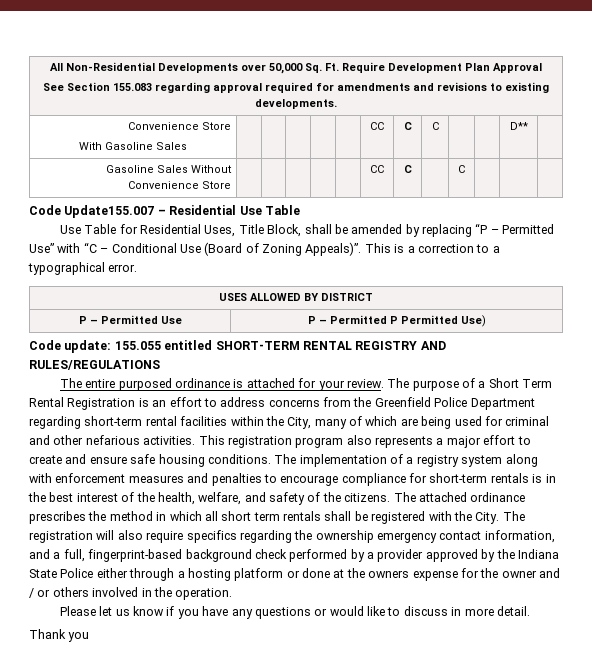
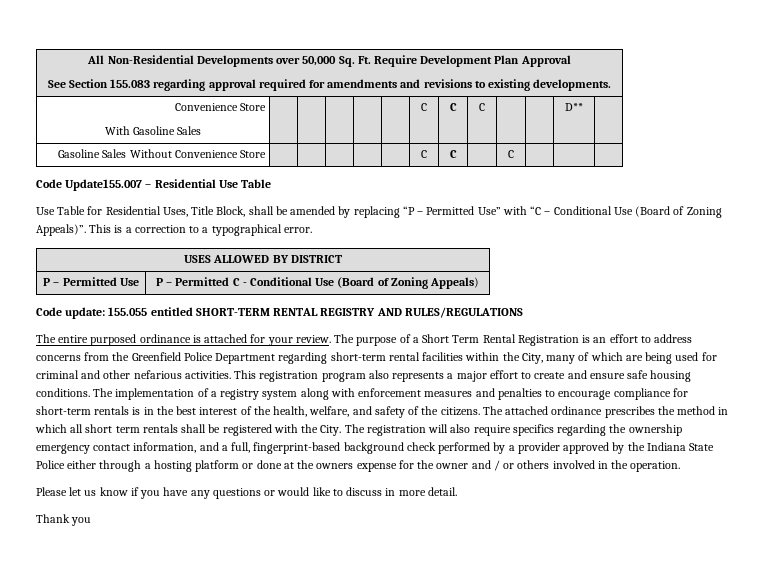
  All Non-Residential Developments over 50,000 Sq. Ft. Require Development Plan Approval
  See Section 155.083 regarding approval required for amendments and revisions to existing developments.
  Convenience Store
- With Gasoline Sales | | | | | | CC | C | C | | | D** |
+ With Gasoline Sales | | | | | | C | C | C | | | D** |
- Gasoline Sales Without Convenience Store | | | | | | CC | C | | C | | |
+ Gasoline Sales Without Convenience Store | | | | | | C | C | | C | | |
- P – Permitted Use | P – Permitted P Permitted Use)
+ P – Permitted Use | P – Permitted C - Conditional Use (Board of Zoning Appeals)

